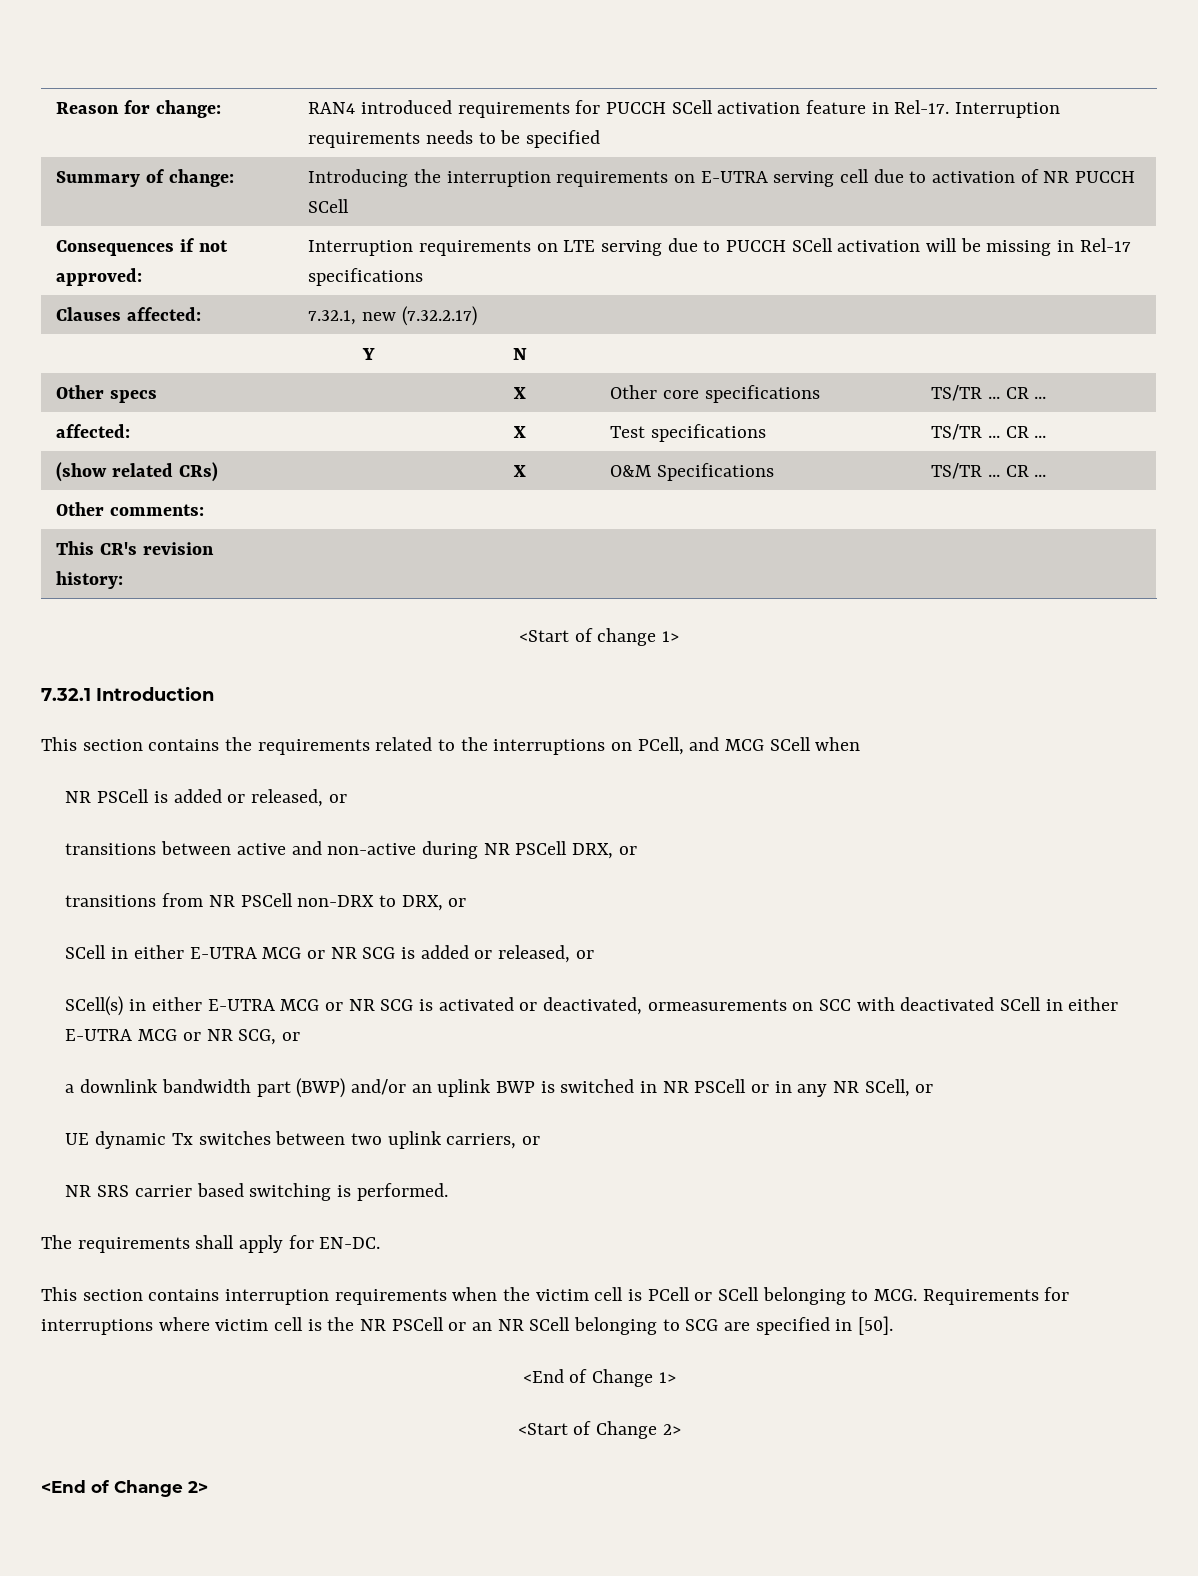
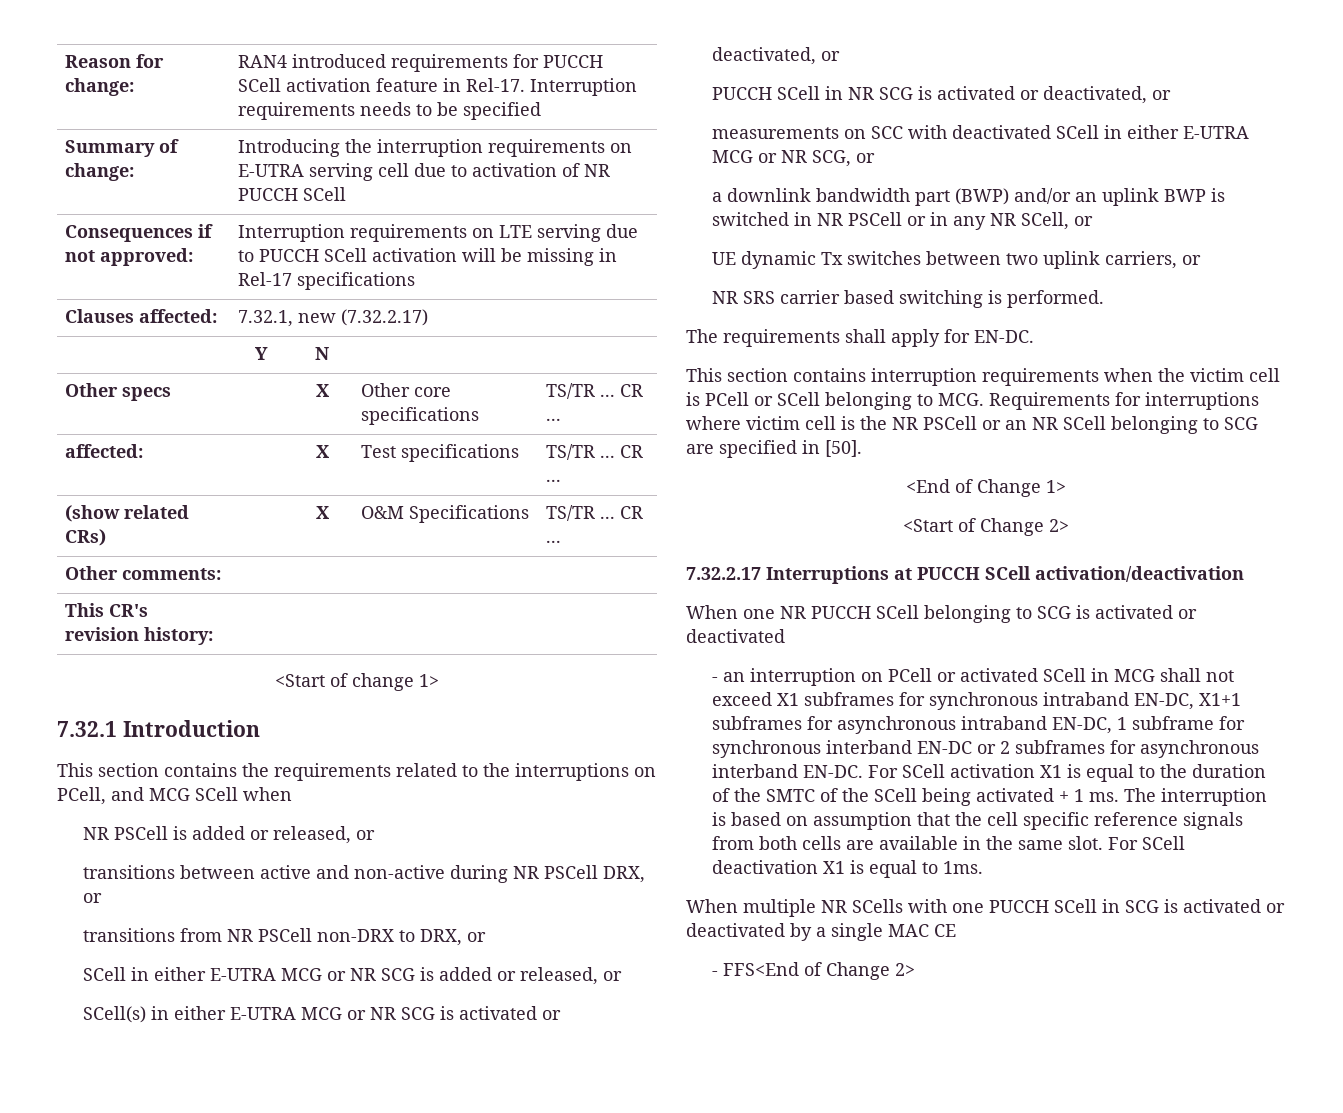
- SCell(s) in either E-UTRA MCG or NR SCG is activated or deactivated, ormeasurements on SCC with deactivated SCell in either E-UTRA MCG or NR SCG, or
+ SCell(s) in either E-UTRA MCG or NR SCG is activated or deactivated, or
+ PUCCH SCell in NR SCG is activated or deactivated, or
+ measurements on SCC with deactivated SCell in either E-UTRA MCG or NR SCG, or
- <End of Change 2>
+ 7.32.2.17 Interruptions at PUCCH SCell activation/deactivation
+ When one NR PUCCH SCell belonging to SCG is activated or deactivated
+ - an interruption on PCell or activated SCell in MCG shall not exceed X1 subframes for synchronous intraband EN-DC, X1+1 subframes for asynchronous intraband EN-DC, 1 subframe for synchronous interband EN-DC or 2 subframes for asynchronous interband EN-DC. For SCell activation X1 is equal to the duration of the SMTC of the SCell being activated + 1 ms. The interruption is based on assumption that the cell specific reference signals from both cells are available in the same slot. For SCell deactivation X1 is equal to 1ms.
+ When multiple NR SCells with one PUCCH SCell in SCG is activated or deactivated by a single MAC CE
+ - FFS<End of Change 2>

